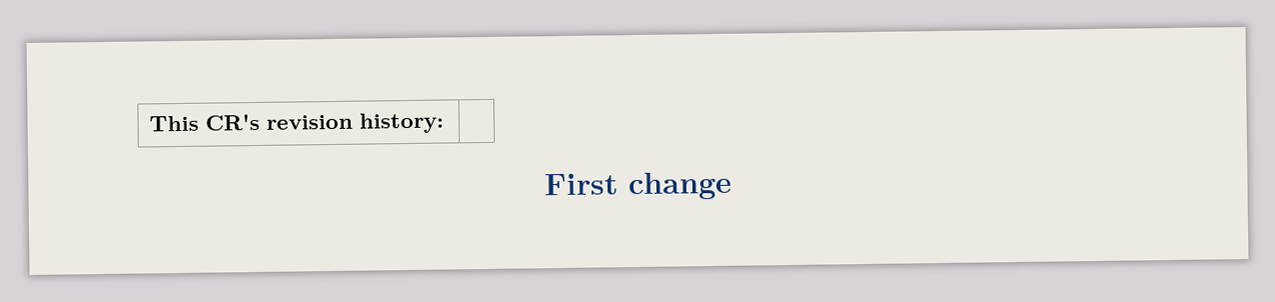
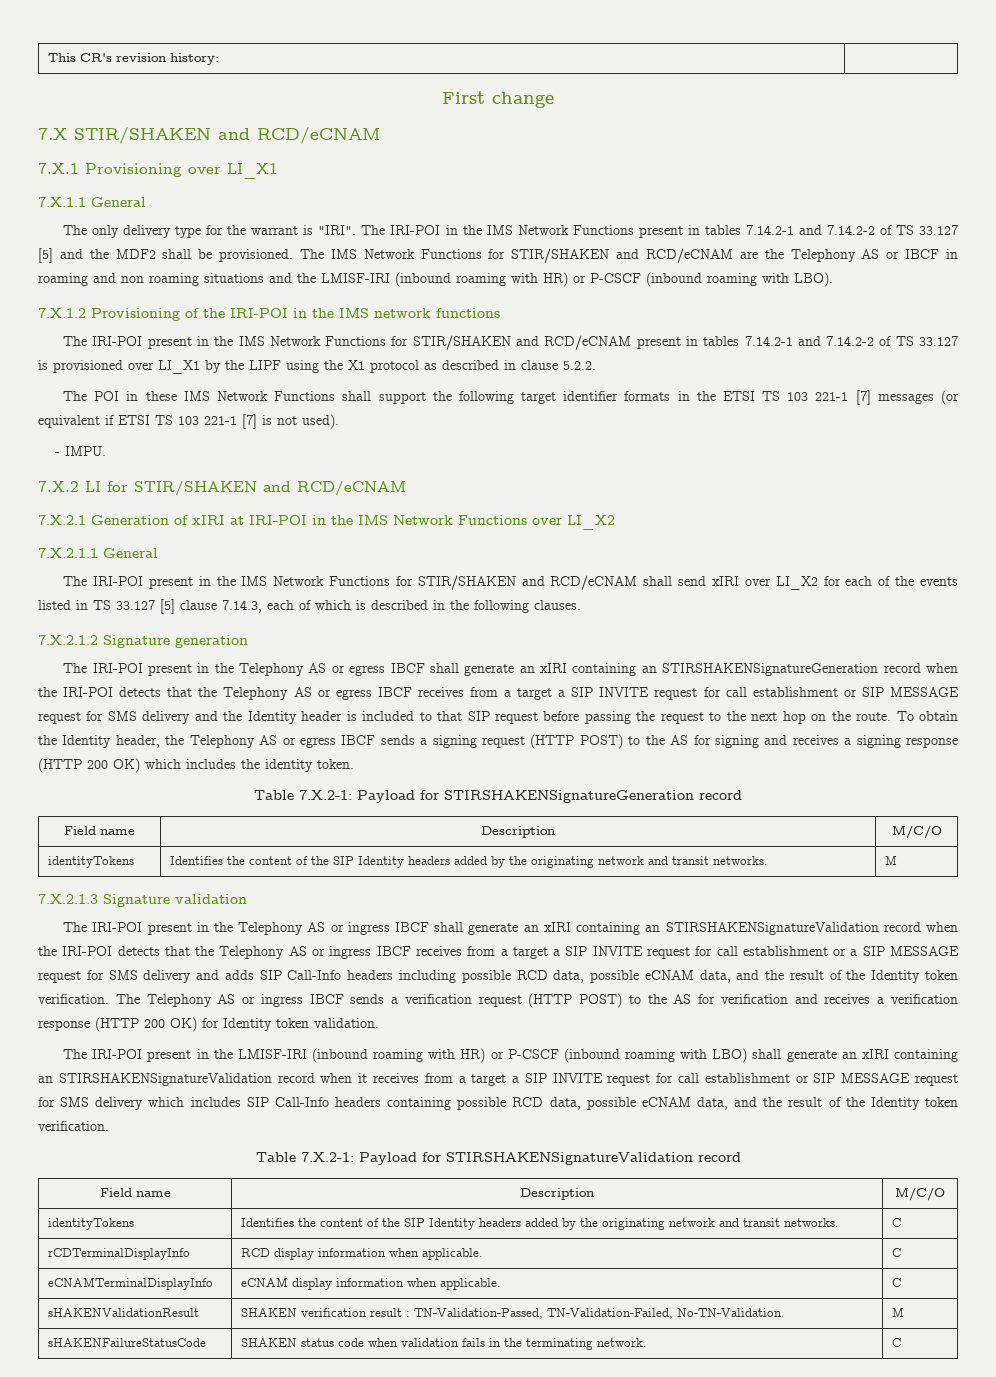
+ 7.X STIR/SHAKEN and RCD/eCNAM
+ 7.X.1 Provisioning over LI_X1
+ 7.X.1.1 General
+ The only delivery type for the warrant is "IRI". The IRI-POI in the IMS Network Functions present in tables 7.14.2-1 and 7.14.2-2 of TS 33.127 [5] and the MDF2 shall be provisioned. The IMS Network Functions for STIR/SHAKEN and RCD/eCNAM are the Telephony AS or IBCF in roaming and non roaming situations and the LMISF-IRI (inbound roaming with HR) or P-CSCF (inbound roaming with LBO).
+ 7.X.1.2 Provisioning of the IRI-POI in the IMS network functions
+ The IRI-POI present in the IMS Network Functions for STIR/SHAKEN and RCD/eCNAM present in tables 7.14.2-1 and 7.14.2-2 of TS 33.127 is provisioned over LI_X1 by the LIPF using the X1 protocol as described in clause 5.2.2.
+ The POI in these IMS Network Functions shall support the following target identifier formats in the ETSI TS 103 221-1 [7] messages (or equivalent if ETSI TS 103 221-1 [7] is not used).
+ - IMPU.
+ 7.X.2 LI for STIR/SHAKEN and RCD/eCNAM
+ 7.X.2.1 Generation of xIRI at IRI-POI in the IMS Network Functions over LI_X2
+ 7.X.2.1.1 General
+ The IRI-POI present in the IMS Network Functions for STIR/SHAKEN and RCD/eCNAM shall send xIRI over LI_X2 for each of the events listed in TS 33.127 [5] clause 7.14.3, each of which is described in the following clauses.
+ 7.X.2.1.2 Signature generation
+ The IRI-POI present in the Telephony AS or egress IBCF shall generate an xIRI containing an STIRSHAKENSignatureGeneration record when the IRI-POI detects that the Telephony AS or egress IBCF receives from a target a SIP INVITE request for call establishment or SIP MESSAGE request for SMS delivery and the Identity header is included to that SIP request before passing the request to the next hop on the route. To obtain the Identity header, the Telephony AS or egress IBCF sends a signing request (HTTP POST) to the AS for signing and receives a signing response (HTTP 200 OK) which includes the identity token.
+ Table 7.X.2-1: Payload for STIRSHAKENSignatureGeneration record
+ Field name | Description | M/C/O
+ identityTokens | Identifies the content of the SIP Identity headers added by the originating network and transit networks. | M
+ 7.X.2.1.3 Signature validation
+ The IRI-POI present in the Telephony AS or ingress IBCF shall generate an xIRI containing an STIRSHAKENSignatureValidation record when the IRI-POI detects that the Telephony AS or ingress IBCF receives from a target a SIP INVITE request for call establishment or a SIP MESSAGE request for SMS delivery and adds SIP Call-Info headers including possible RCD data, possible eCNAM data, and the result of the Identity token verification. The Telephony AS or ingress IBCF sends a verification request (HTTP POST) to the AS for verification and receives a verification response (HTTP 200 OK) for Identity token validation.
+ The IRI-POI present in the LMISF-IRI (inbound roaming with HR) or P-CSCF (inbound roaming with LBO) shall generate an xIRI containing an STIRSHAKENSignatureValidation record when it receives from a target a SIP INVITE request for call establishment or SIP MESSAGE request for SMS delivery which includes SIP Call-Info headers containing possible RCD data, possible eCNAM data, and the result of the Identity token verification.
+ Table 7.X.2-1: Payload for STIRSHAKENSignatureValidation record
+ Field name | Description | M/C/O
+ identityTokens | Identifies the content of the SIP Identity headers added by the originating network and transit networks. | C
+ rCDTerminalDisplayInfo | RCD display information when applicable. | C
+ eCNAMTerminalDisplayInfo | eCNAM display information when applicable. | C
+ sHAKENValidationResult | SHAKEN verification result : TN-Validation-Passed, TN-Validation-Failed, No-TN-Validation. | M
+ sHAKENFailureStatusCode | SHAKEN status code when validation fails in the terminating network. | C

